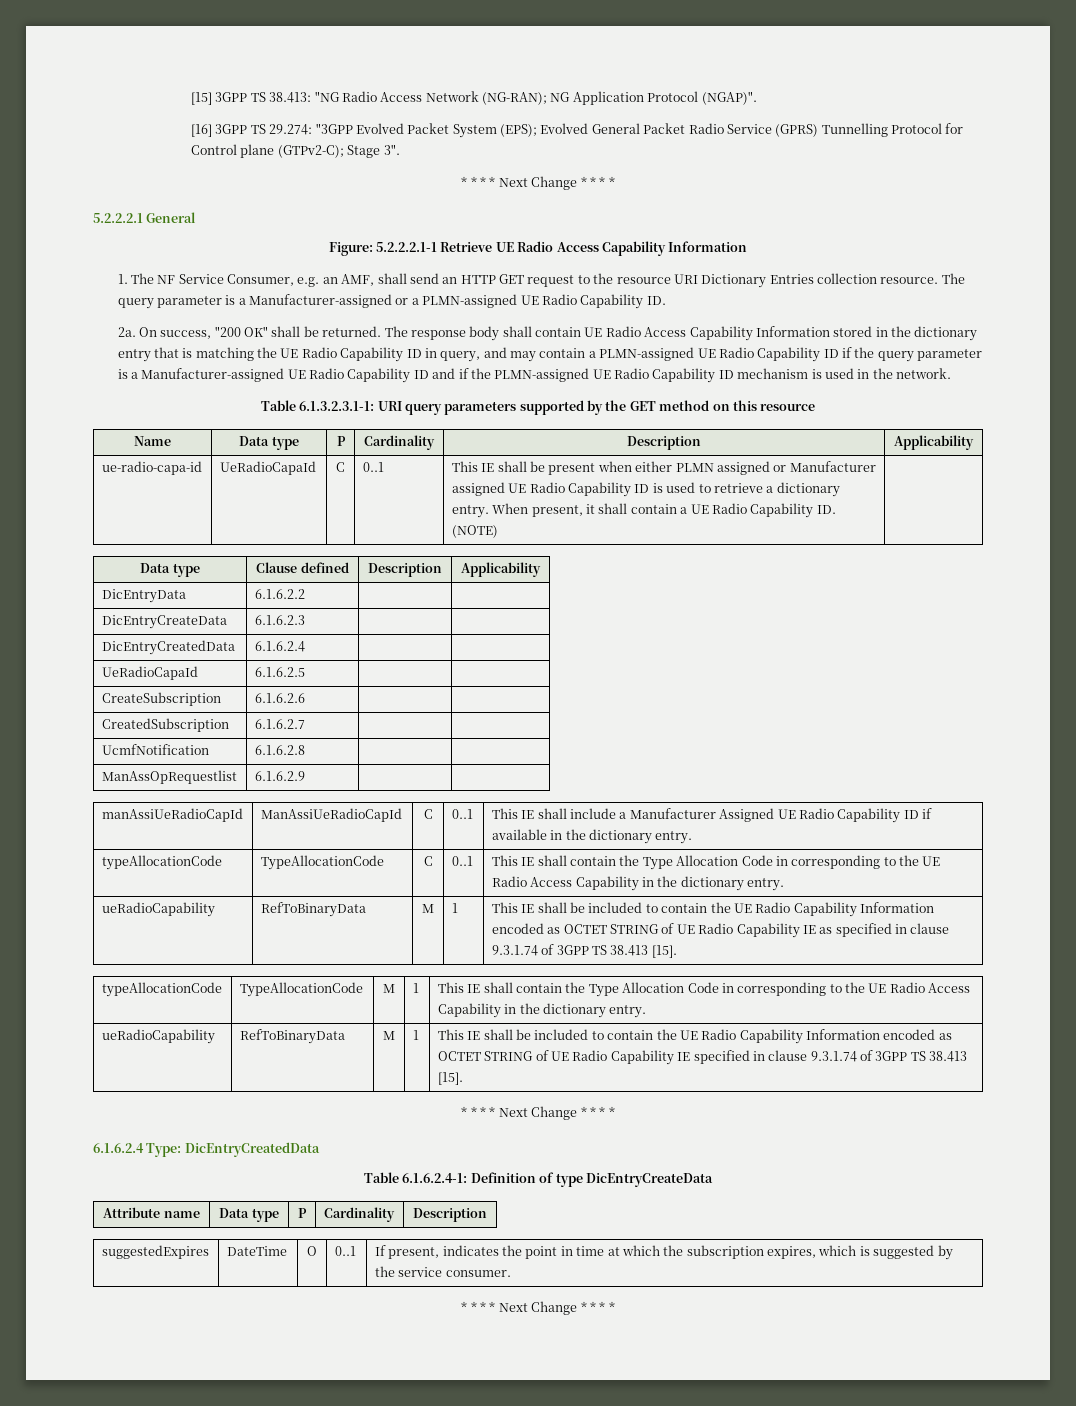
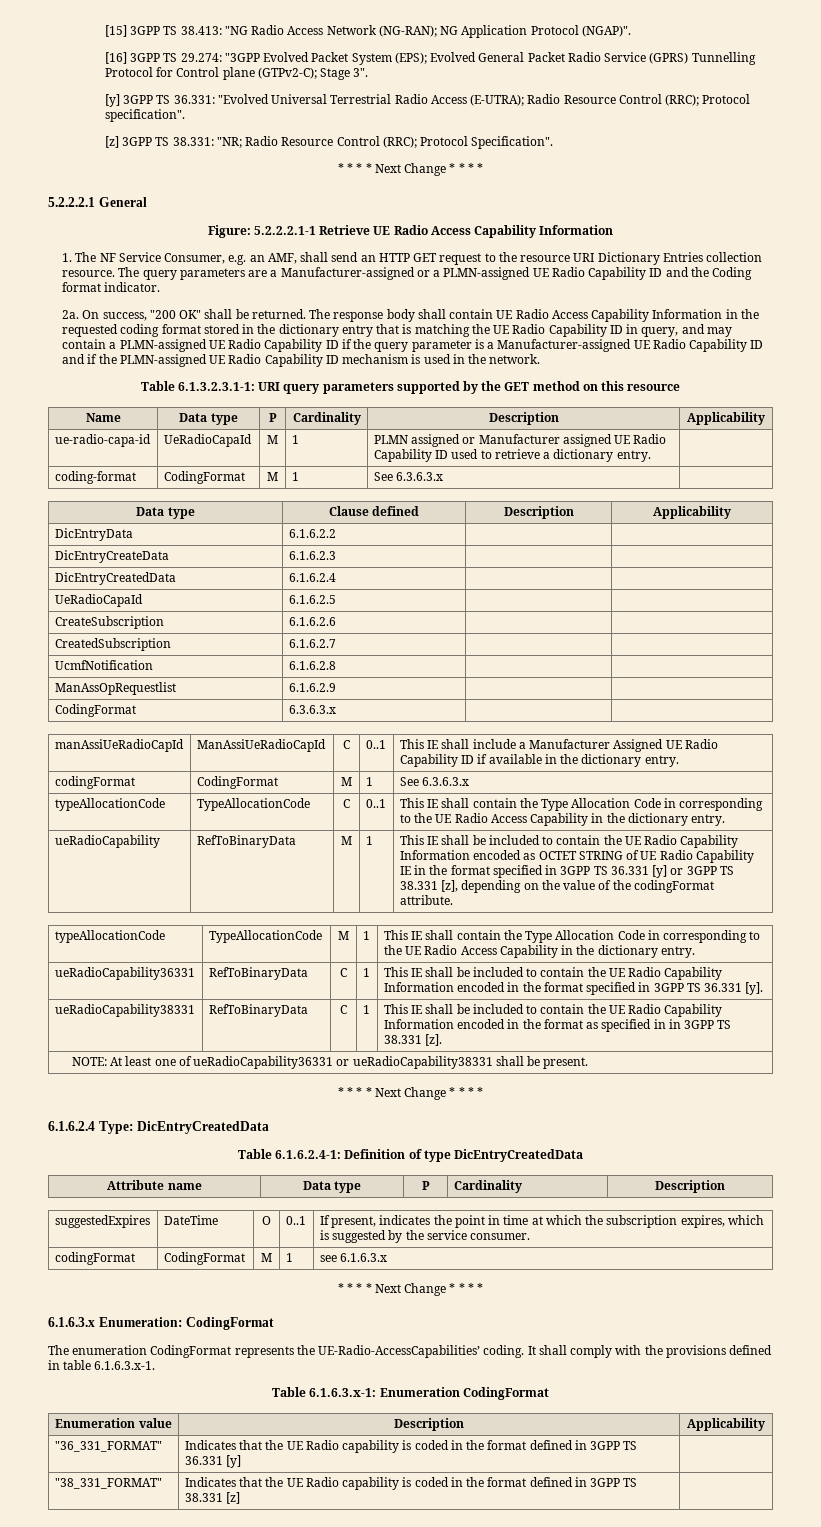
+ [y] 3GPP TS 36.331: "Evolved Universal Terrestrial Radio Access (E-UTRA); Radio Resource Control (RRC); Protocol specification".
+ [z] 3GPP TS 38.331: "NR; Radio Resource Control (RRC); Protocol Specification".
- The query parameter is a Manufacturer-assigned or a PLMN-assigned UE Radio Capability ID.
+ The query parameters are a Manufacturer-assigned or a PLMN-assigned UE Radio Capability ID and the Coding format indicator.
- The response body shall contain UE Radio Access Capability Information stored in the dictionary entry that is matching the UE Radio Capability ID in query, and may contain a PLMN-assigned UE Radio Capability ID if the query parameter is a Manufacturer-assigned UE Radio Capability ID and if the PLMN-assigned UE Radio Capability ID mechanism is used in the network.
+ The response body shall contain UE Radio Access Capability Information in the requested coding format stored in the dictionary entry that is matching the UE Radio Capability ID in query, and may contain a PLMN-assigned UE Radio Capability ID if the query parameter is a Manufacturer-assigned UE Radio Capability ID and if the PLMN-assigned UE Radio Capability ID mechanism is used in the network.
- ue-radio-capa-id | UeRadioCapaId | C | 0..1 | This IE shall be present when either PLMN assigned or Manufacturer assigned UE Radio Capability ID is used to retrieve a dictionary entry. When present, it shall contain a UE Radio Capability ID. (NOTE) |
+ ue-radio-capa-id | UeRadioCapaId | M | 1 | PLMN assigned or Manufacturer assigned UE Radio Capability ID used to retrieve a dictionary entry. |
+ coding-format | CodingFormat | M | 1 | See 6.3.6.3.x |
+ CodingFormat | 6.3.6.3.x | |
+ codingFormat | CodingFormat | M | 1 | See 6.3.6.3.x
- This IE shall be included to contain the UE Radio Capability Information encoded as OCTET STRING of UE Radio Capability IE as specified in clause 9.3.1.74 of 3GPP TS 38.413 [15].
+ This IE shall be included to contain the UE Radio Capability Information encoded as OCTET STRING of UE Radio Capability IE in the format specified in 3GPP TS 36.331 [y] or 3GPP TS 38.331 [z], depending on the value of the codingFormat attribute.
- ueRadioCapability | RefToBinaryData | M | 1 | This IE shall be included to contain the UE Radio Capability Information encoded as OCTET STRING of UE Radio Capability IE specified in clause 9.3.1.74 of 3GPP TS 38.413 [15].
+ ueRadioCapability36331 | RefToBinaryData | C | 1 | This IE shall be included to contain the UE Radio Capability Information encoded in the format specified in 3GPP TS 36.331 [y].
+ ueRadioCapability38331 | RefToBinaryData | C | 1 | This IE shall be included to contain the UE Radio Capability Information encoded in the format as specified in in 3GPP TS 38.331 [z].
+ NOTE: At least one of ueRadioCapability36331 or ueRadioCapability38331 shall be present.
- Table 6.1.6.2.4-1: Definition of type DicEntryCreateData
+ Table 6.1.6.2.4-1: Definition of type DicEntryCreatedData
+ codingFormat | CodingFormat | M | 1 | see 6.1.6.3.x
+ 6.1.6.3.x Enumeration: CodingFormat
+ The enumeration CodingFormat represents the UE-Radio-AccessCapabilities’ coding. It shall comply with the provisions defined in table 6.1.6.3.x-1.
+ Table 6.1.6.3.x-1: Enumeration CodingFormat
+ Enumeration value | Description | Applicability
+ "36_331_FORMAT" | Indicates that the UE Radio capability is coded in the format defined in 3GPP TS 36.331 [y] |
+ "38_331_FORMAT" | Indicates that the UE Radio capability is coded in the format defined in 3GPP TS 38.331 [z] |

